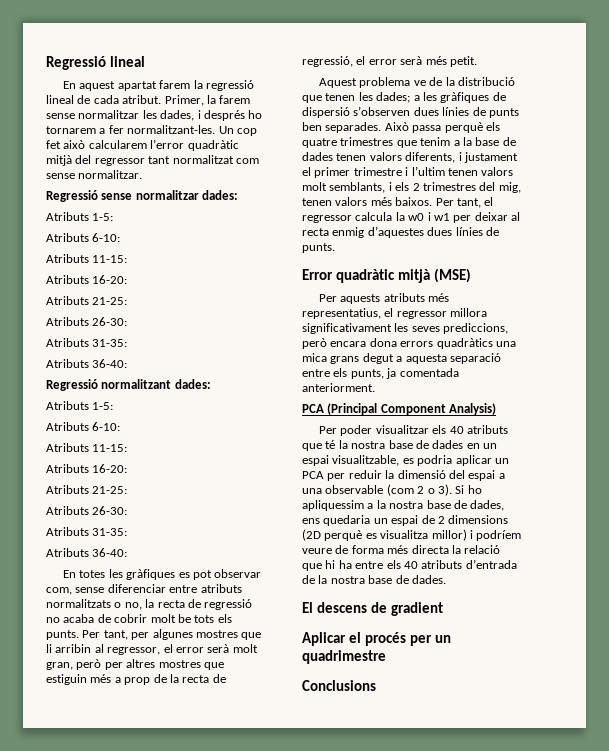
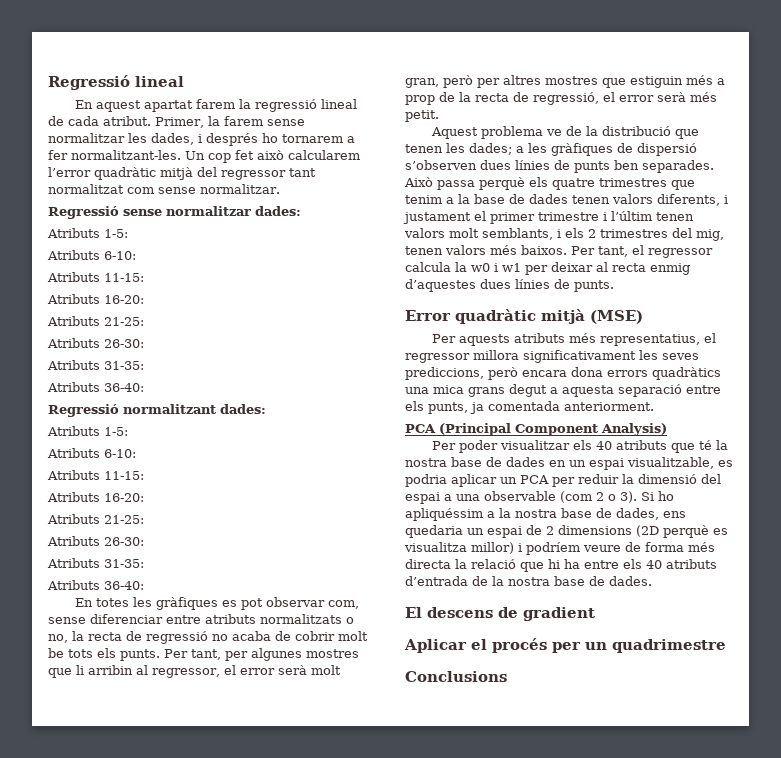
- Això passa perquè els quatre trimestres que tenim a la base de dades tenen valors diferents, i justament el primer trimestre i l’ultim tenen valors molt semblants, i els 2 trimestres del mig, tenen valors més baixos.
+ Això passa perquè els quatre trimestres que tenim a la base de dades tenen valors diferents, i justament el primer trimestre i l’últim tenen valors molt semblants, i els 2 trimestres del mig, tenen valors més baixos.
- Si ho apliquessim a la nostra base de dades, ens quedaria un espai de 2 dimensions (2D perquè es visualitza millor) i podríem veure de forma més directa la relació que hi ha entre els 40 atributs d’entrada de la nostra base de dades.
+ Si ho apliquéssim a la nostra base de dades, ens quedaria un espai de 2 dimensions (2D perquè es visualitza millor) i podríem veure de forma més directa la relació que hi ha entre els 40 atributs d’entrada de la nostra base de dades.

